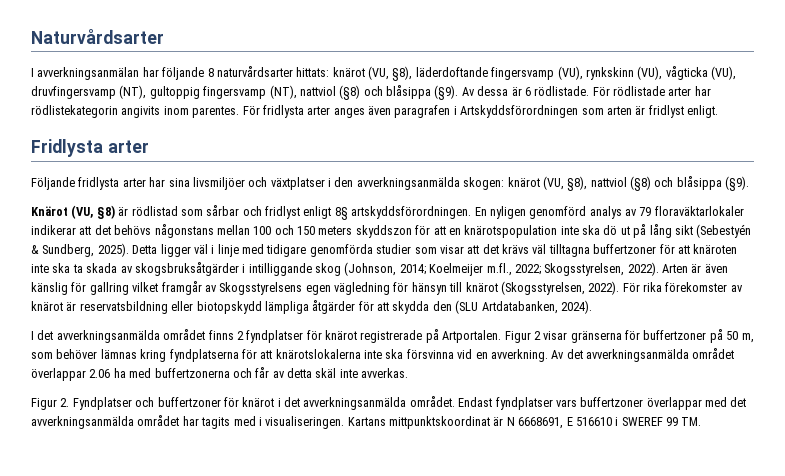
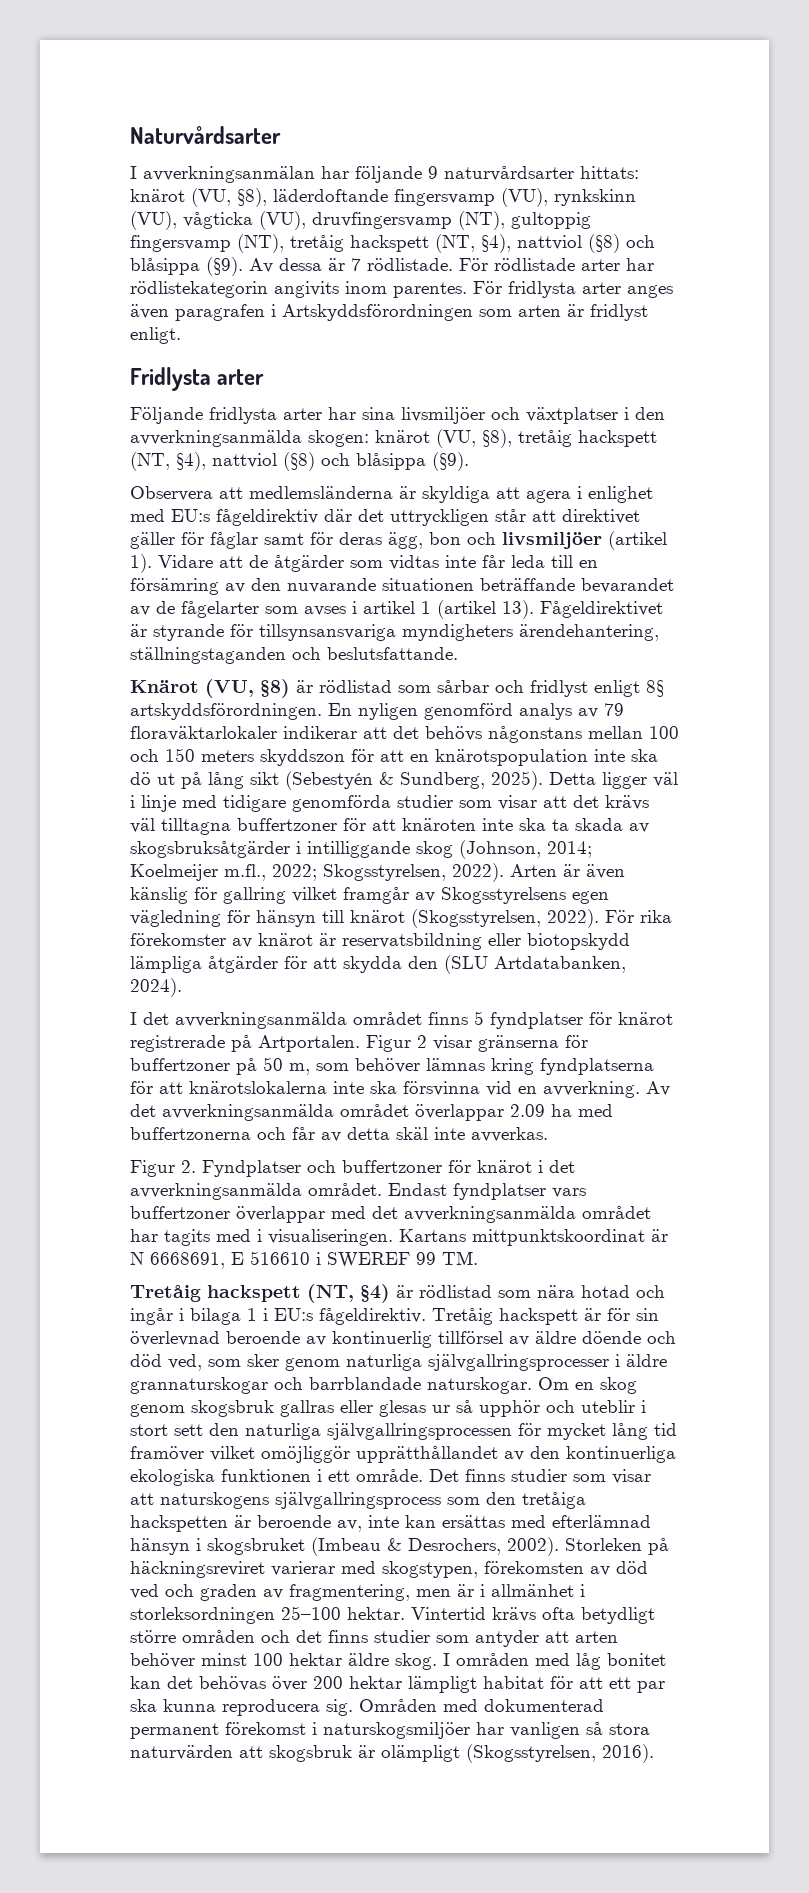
- I avverkningsanmälan har följande 8 naturvårdsarter hittats: knärot (VU, §8), läderdoftande fingersvamp (VU), rynkskinn (VU), vågticka (VU), druvfingersvamp (NT), gultoppig fingersvamp (NT), nattviol (§8) och blåsippa (§9).
+ I avverkningsanmälan har följande 9 naturvårdsarter hittats: knärot (VU, §8), läderdoftande fingersvamp (VU), rynkskinn (VU), vågticka (VU), druvfingersvamp (NT), gultoppig fingersvamp (NT), tretåig hackspett (NT, §4), nattviol (§8) och blåsippa (§9).
- Av dessa är 6 rödlistade.
+ Av dessa är 7 rödlistade.
- Följande fridlysta arter har sina livsmiljöer och växtplatser i den avverkningsanmälda skogen: knärot (VU, §8), nattviol (§8) och blåsippa (§9).
+ Följande fridlysta arter har sina livsmiljöer och växtplatser i den avverkningsanmälda skogen: knärot (VU, §8), tretåig hackspett (NT, §4), nattviol (§8) och blåsippa (§9).
+ Observera att medlemsländerna är skyldiga att agera i enlighet med EU:s fågeldirektiv där det uttryckligen står att direktivet gäller för fåglar samt för deras ägg, bon och livsmiljöer (artikel 1). Vidare att de åtgärder som vidtas inte får leda till en försämring av den nuvarande situationen beträffande bevarandet av de fågelarter som avses i artikel 1 (artikel 13). Fågeldirektivet är styrande för tillsynsansvariga myndigheters ärendehantering, ställningstaganden och beslutsfattande.
- I det avverkningsanmälda området finns 2 fyndplatser för knärot registrerade på Artportalen.
+ I det avverkningsanmälda området finns 5 fyndplatser för knärot registrerade på Artportalen.
- Av det avverkningsanmälda området överlappar 2.06 ha med buffertzonerna och får av detta skäl inte avverkas.
+ Av det avverkningsanmälda området överlappar 2.09 ha med buffertzonerna och får av detta skäl inte avverkas.
+ Tretåig hackspett (NT, §4) är rödlistad som nära hotad och ingår i bilaga 1 i EU:s fågeldirektiv. Tretåig hackspett är för sin överlevnad beroende av kontinuerlig tillförsel av äldre döende och död ved, som sker genom naturliga självgallringsprocesser i äldre grannaturskogar och barrblandade naturskogar. Om en skog genom skogsbruk gallras eller glesas ur så upphör och uteblir i stort sett den naturliga självgallringsprocessen för mycket lång tid framöver vilket omöjliggör upprätthållandet av den kontinuerliga ekologiska funktionen i ett område. Det finns studier som visar att naturskogens självgallringsprocess som den tretåiga hackspetten är beroende av, inte kan ersättas med efterlämnad hänsyn i skogsbruket (Imbeau & Desrochers, 2002). Storleken på häckningsreviret varierar med skogstypen, förekomsten av död ved och graden av fragmentering, men är i allmänhet i storleksordningen 25–100 hektar. Vintertid krävs ofta betydligt större områden och det finns studier som antyder att arten behöver minst 100 hektar äldre skog. I områden med låg bonitet kan det behövas över 200 hektar lämpligt habitat för att ett par ska kunna reproducera sig. Områden med dokumenterad permanent förekomst i naturskogsmiljöer har vanligen så stora naturvärden att skogsbruk är olämpligt (Skogsstyrelsen, 2016).

